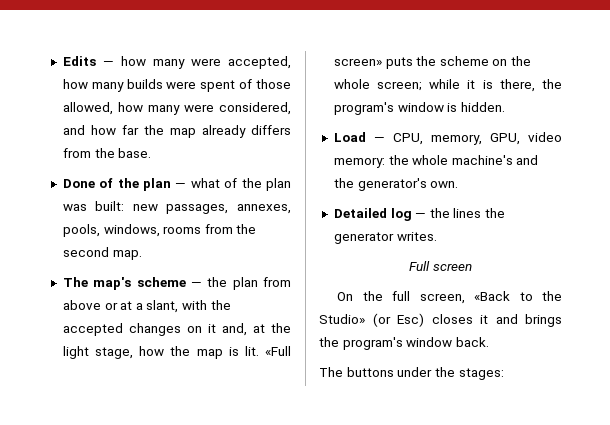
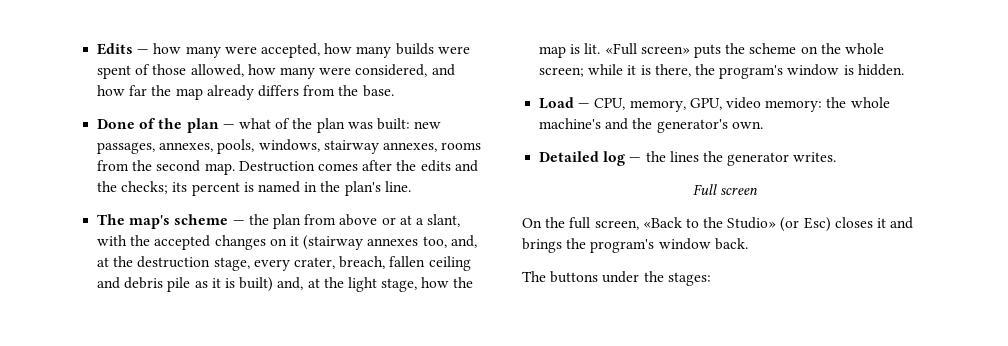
- Done of the plan — what of the plan was built: new passages, annexes, pools, windows, rooms from the second map.
+ Done of the plan — what of the plan was built: new passages, annexes, pools, windows, stairway annexes, rooms from the second map. Destruction comes after the edits and the checks; its percent is named in the plan's line.
- The map's scheme — the plan from above or at a slant, with the accepted changes on it and, at the light stage, how the map is lit.
+ The map's scheme — the plan from above or at a slant, with the accepted changes on it (stairway annexes too, and, at the destruction stage, every crater, breach, fallen ceiling and debris pile as it is built) and, at the light stage, how the map is lit.

